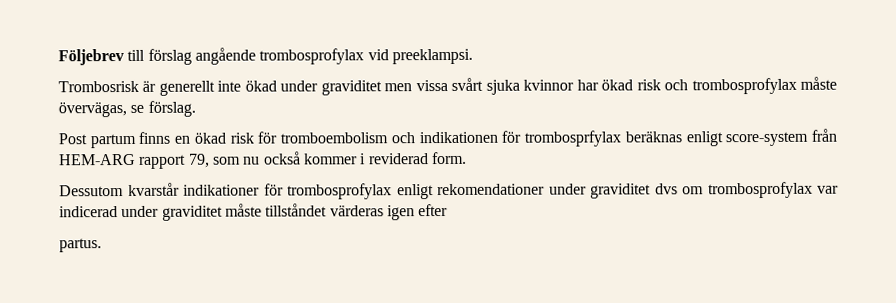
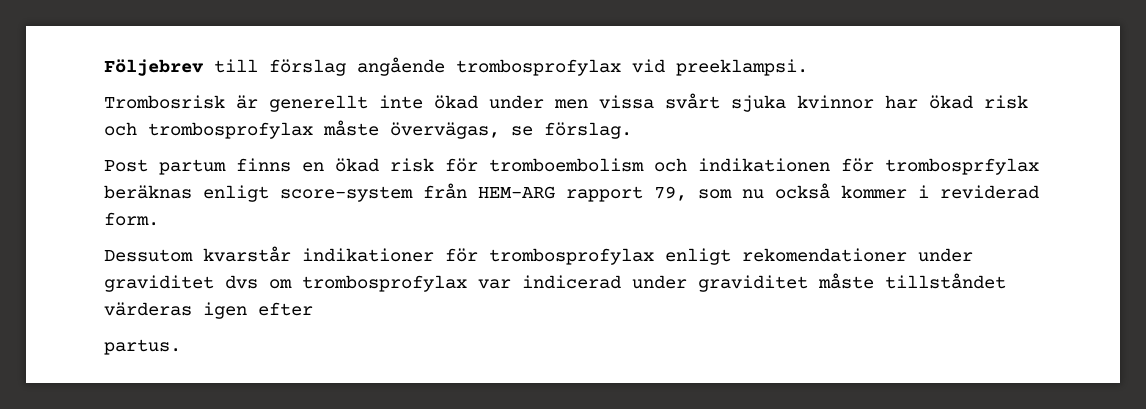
- Trombosrisk är generellt inte ökad under graviditet men vissa svårt sjuka kvinnor har ökad risk och trombosprofylax måste övervägas, se förslag.
+ Trombosrisk är generellt inte ökad under men vissa svårt sjuka kvinnor har ökad risk och trombosprofylax måste övervägas, se förslag.

